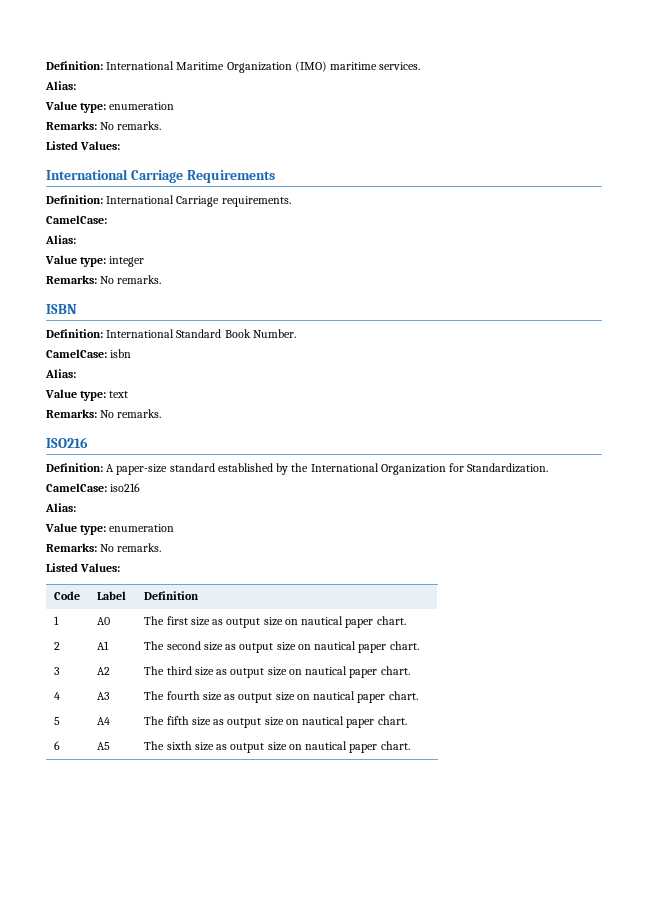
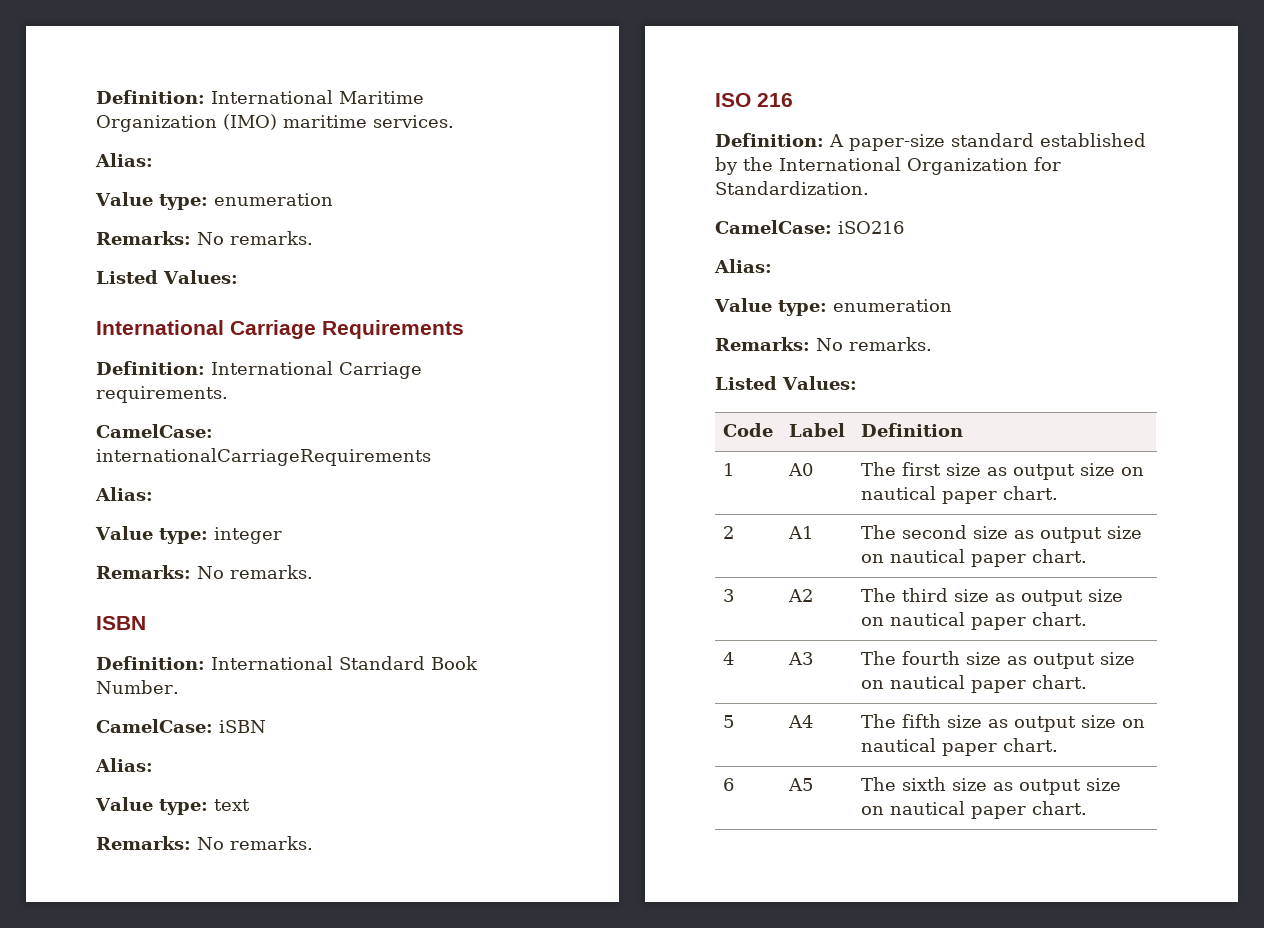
  Definition: International Carriage requirements.
- CamelCase:
+ CamelCase: internationalCarriageRequirements
- CamelCase: isbn
+ CamelCase: iSBN
- ISO216
+ ISO 216
- CamelCase: iso216
+ CamelCase: iSO216

